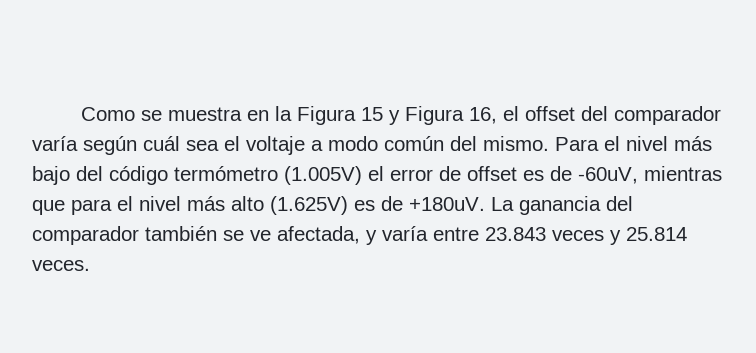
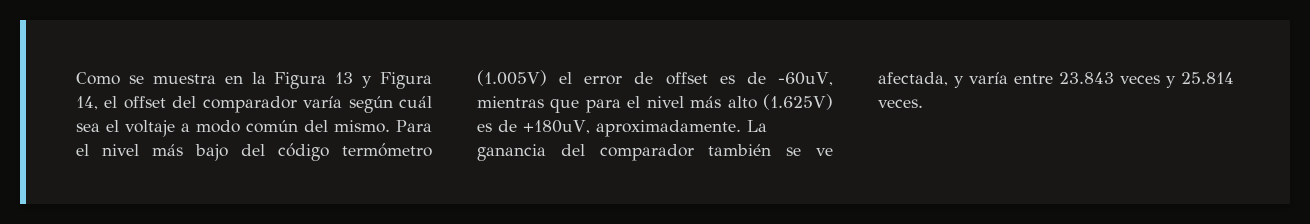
- Como se muestra en la Figura 15 y Figura 16, el offset del comparador varía según cuál sea el voltaje a modo común del mismo.
+ Como se muestra en la Figura 13 y Figura 14, el offset del comparador varía según cuál sea el voltaje a modo común del mismo.
- Para el nivel más bajo del código termómetro (1.005V) el error de offset es de -60uV, mientras que para el nivel más alto (1.625V) es de +180uV.
+ Para el nivel más bajo del código termómetro (1.005V) el error de offset es de -60uV, mientras que para el nivel más alto (1.625V) es de +180uV, aproximadamente.

